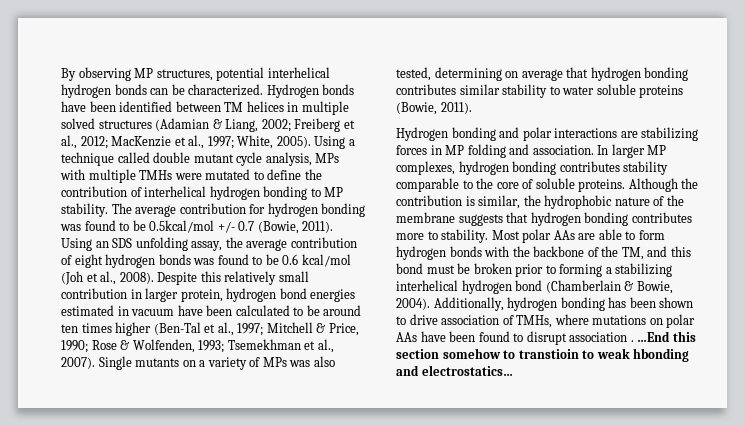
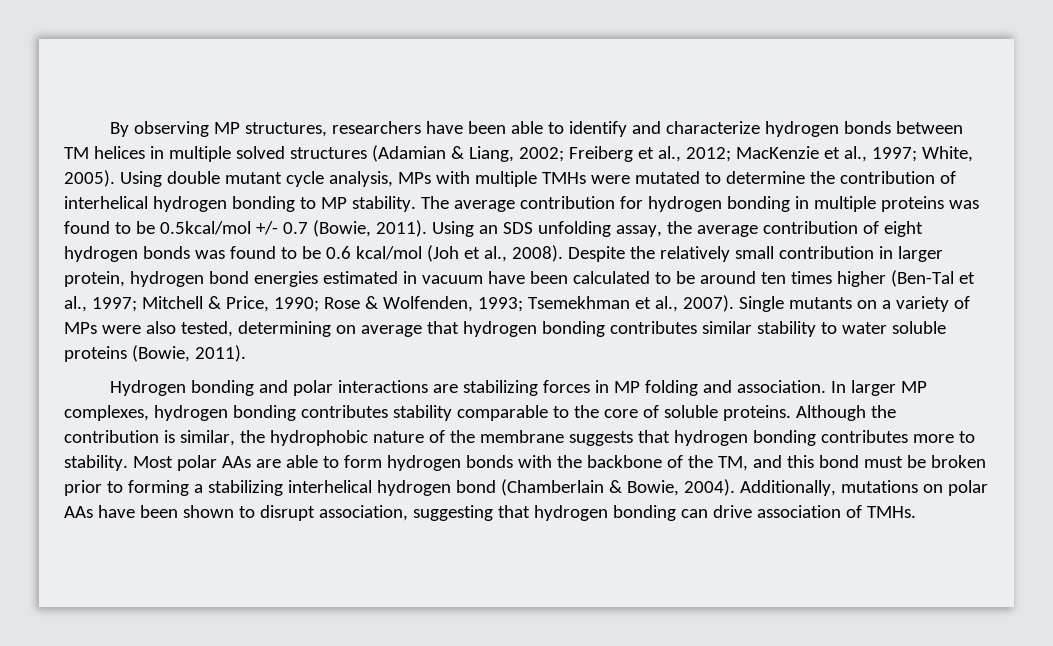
- By observing MP structures, potential interhelical hydrogen bonds can be characterized. Hydrogen bonds have been identified between TM helices in multiple solved structures (Adamian & Liang, 2002; Freiberg et al., 2012; MacKenzie et al., 1997; White, 2005).
+ By observing MP structures, researchers have been able to identify and characterize hydrogen bonds between TM helices in multiple solved structures (Adamian & Liang, 2002; Freiberg et al., 2012; MacKenzie et al., 1997; White, 2005).
- Using a technique called double mutant cycle analysis, MPs with multiple TMHs were mutated to define the contribution of interhelical hydrogen bonding to MP stability.
+ Using double mutant cycle analysis, MPs with multiple TMHs were mutated to determine the contribution of interhelical hydrogen bonding to MP stability.
- The average contribution for hydrogen bonding was found to be 0.5kcal/mol +/- 0.7 (Bowie, 2011).
+ The average contribution for hydrogen bonding in multiple proteins was found to be 0.5kcal/mol +/- 0.7 (Bowie, 2011).
- Despite this relatively small contribution in larger protein, hydrogen bond energies estimated in vacuum have been calculated to be around ten times higher (Ben-Tal et al., 1997; Mitchell & Price, 1990; Rose & Wolfenden, 1993; Tsemekhman et al., 2007).
+ Despite the relatively small contribution in larger protein, hydrogen bond energies estimated in vacuum have been calculated to be around ten times higher (Ben-Tal et al., 1997; Mitchell & Price, 1990; Rose & Wolfenden, 1993; Tsemekhman et al., 2007).
- Single mutants on a variety of MPs was also tested, determining on average that hydrogen bonding contributes similar stability to water soluble proteins (Bowie, 2011).
+ Single mutants on a variety of MPs were also tested, determining on average that hydrogen bonding contributes similar stability to water soluble proteins (Bowie, 2011).
- Additionally, hydrogen bonding has been shown to drive association of TMHs, where mutations on polar AAs have been found to disrupt association . …End this section somehow to transtioin to weak hbonding and electrostatics…
+ Additionally, mutations on polar AAs have been shown to disrupt association, suggesting that hydrogen bonding can drive association of TMHs.

